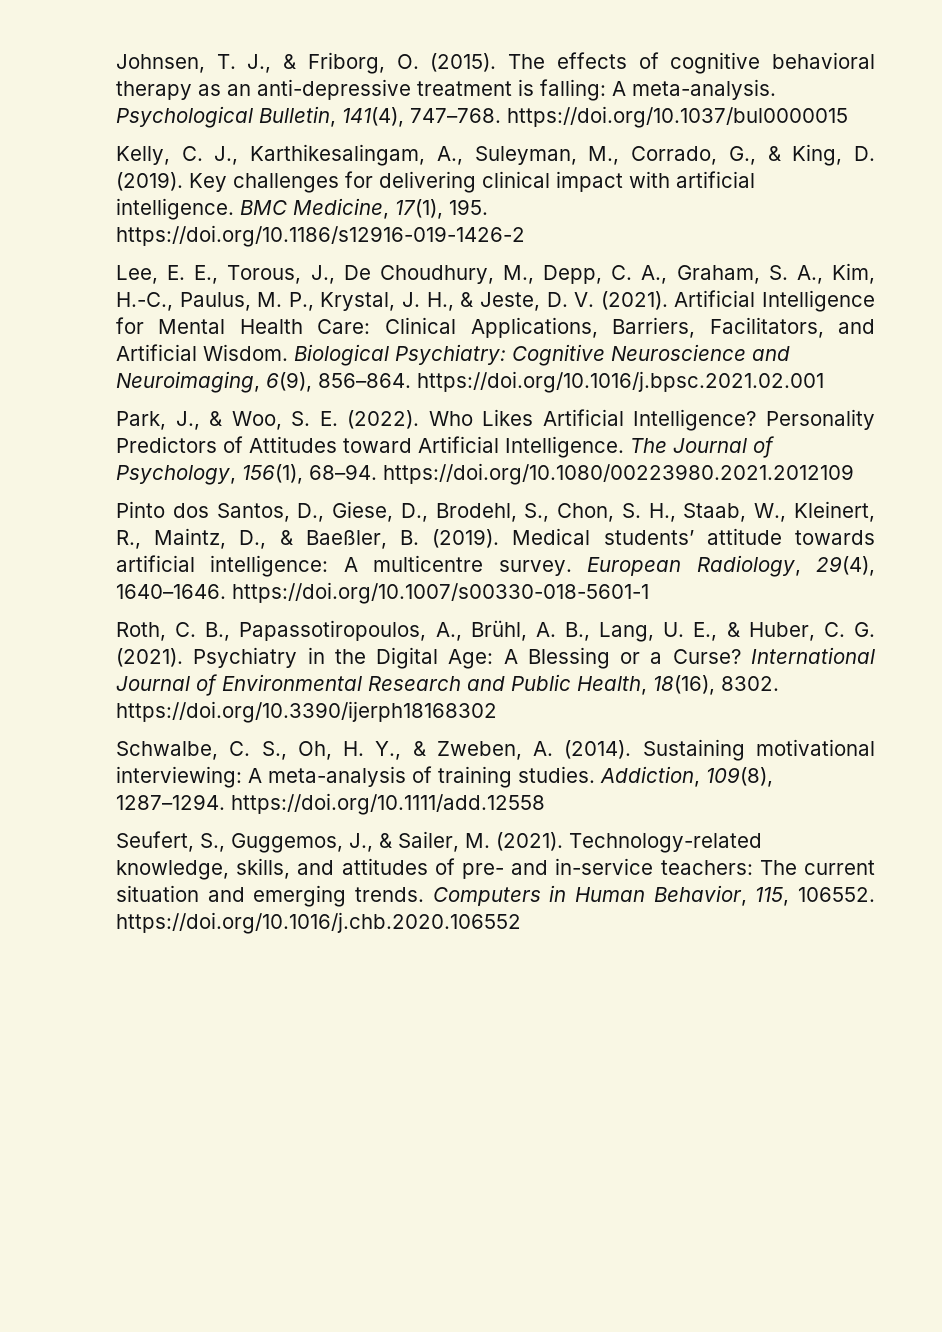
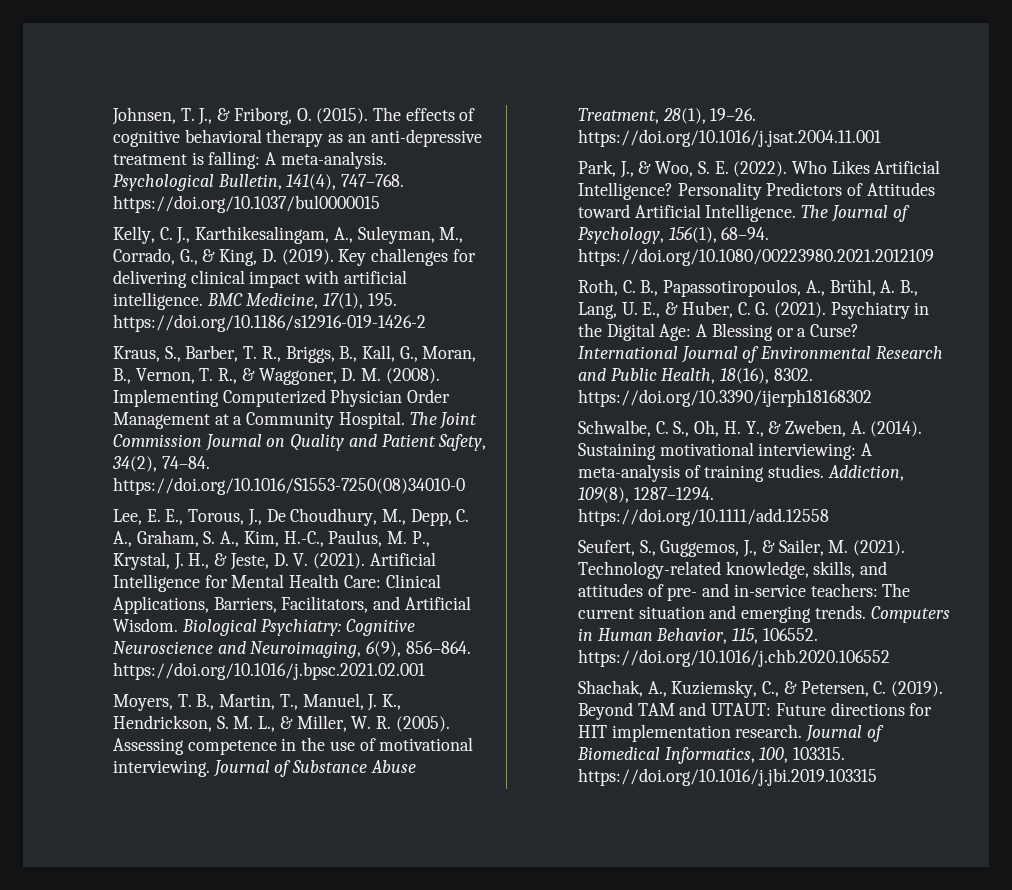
+ Kraus, S., Barber, T. R., Briggs, B., Kall, G., Moran, B., Vernon, T. R., & Waggoner, D. M. (2008). Implementing Computerized Physician Order Management at a Community Hospital. The Joint Commission Journal on Quality and Patient Safety, 34(2), 74–84. https://doi.org/10.1016/S1553-7250(08)34010-0
+ Moyers, T. B., Martin, T., Manuel, J. K., Hendrickson, S. M. L., & Miller, W. R. (2005). Assessing competence in the use of motivational interviewing. Journal of Substance Abuse Treatment, 28(1), 19–26. https://doi.org/10.1016/j.jsat.2004.11.001
- Pinto dos Santos, D., Giese, D., Brodehl, S., Chon, S. H., Staab, W., Kleinert, R., Maintz, D., & Baeßler, B. (2019). Medical students’ attitude towards artificial intelligence: A multicentre survey. European Radiology, 29(4), 1640–1646. https://doi.org/10.1007/s00330-018-5601-1
+ Shachak, A., Kuziemsky, C., & Petersen, C. (2019). Beyond TAM and UTAUT: Future directions for HIT implementation research. Journal of Biomedical Informatics, 100, 103315. https://doi.org/10.1016/j.jbi.2019.103315

